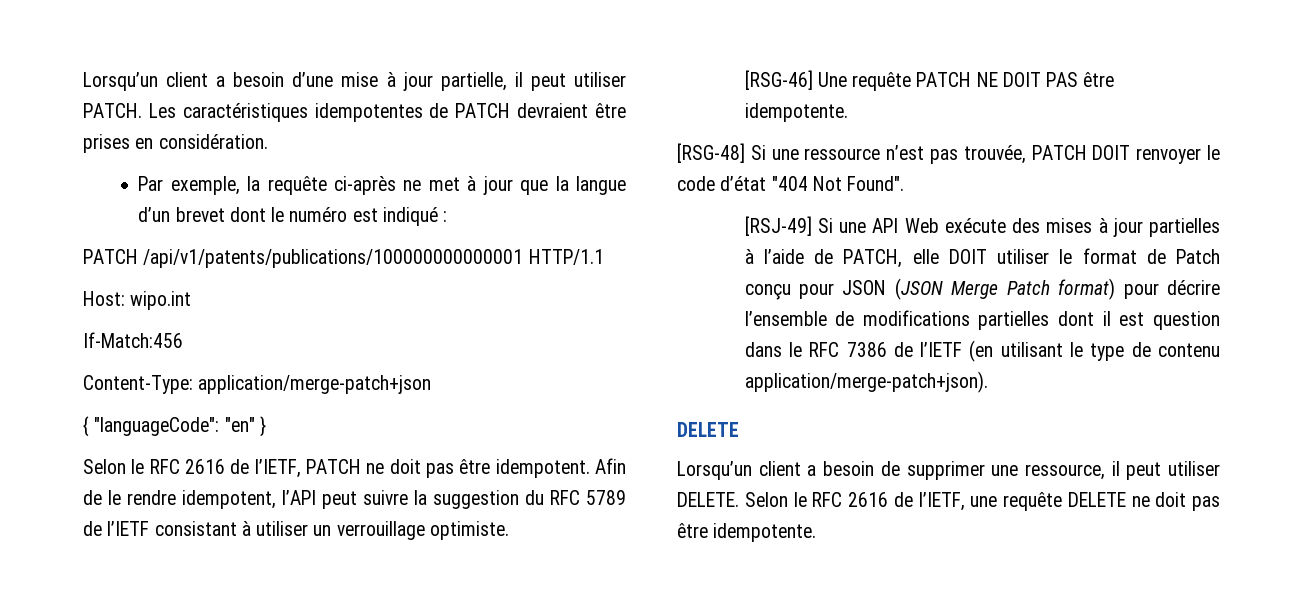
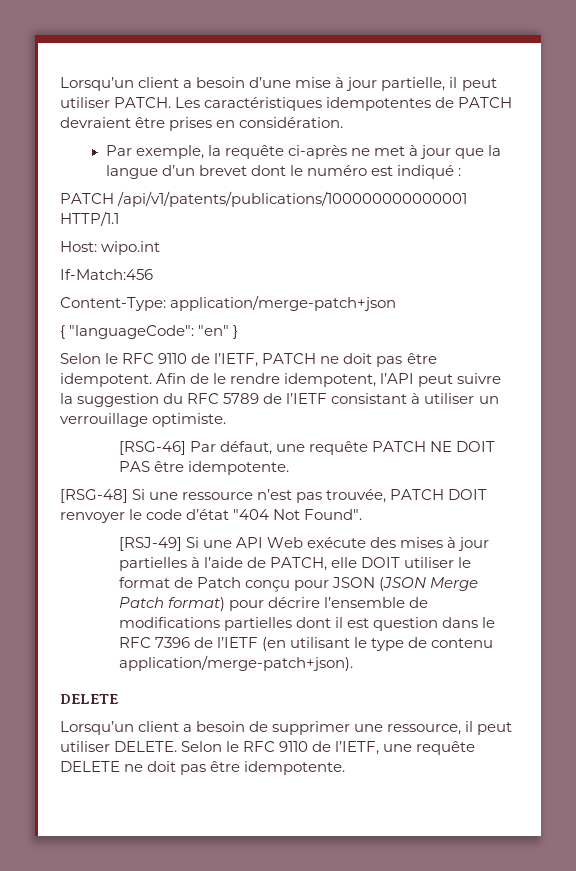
- Selon le RFC 2616 de l’IETF, PATCH ne doit pas être idempotent.
+ Selon le RFC 9110 de l’IETF, PATCH ne doit pas être idempotent.
- [RSG-46] Une requête PATCH NE DOIT PAS être idempotente.
+ [RSG-46] Par défaut, une requête PATCH NE DOIT PAS être idempotente.
- [RSJ-49] Si une API Web exécute des mises à jour partielles à l’aide de PATCH, elle DOIT utiliser le format de Patch conçu pour JSON (JSON Merge Patch format) pour décrire l’ensemble de modifications partielles dont il est question dans le RFC 7386 de l’IETF (en utilisant le type de contenu application/merge-patch+json).
+ [RSJ-49] Si une API Web exécute des mises à jour partielles à l’aide de PATCH, elle DOIT utiliser le format de Patch conçu pour JSON (JSON Merge Patch format) pour décrire l’ensemble de modifications partielles dont il est question dans le RFC 7396 de l’IETF (en utilisant le type de contenu application/merge-patch+json).
- Selon le RFC 2616 de l’IETF, une requête DELETE ne doit pas être idempotente.
+ Selon le RFC 9110 de l’IETF, une requête DELETE ne doit pas être idempotente.

